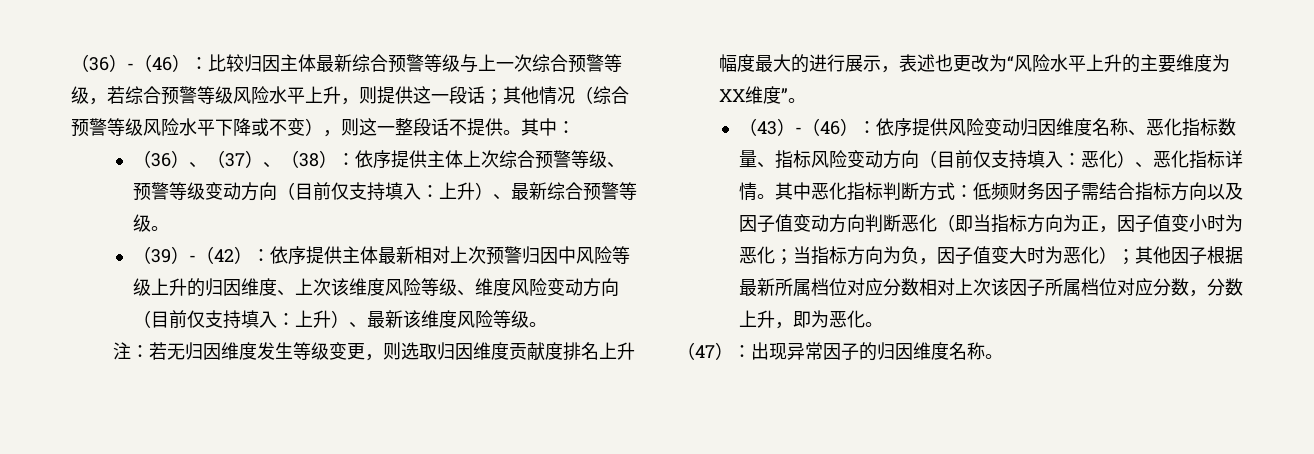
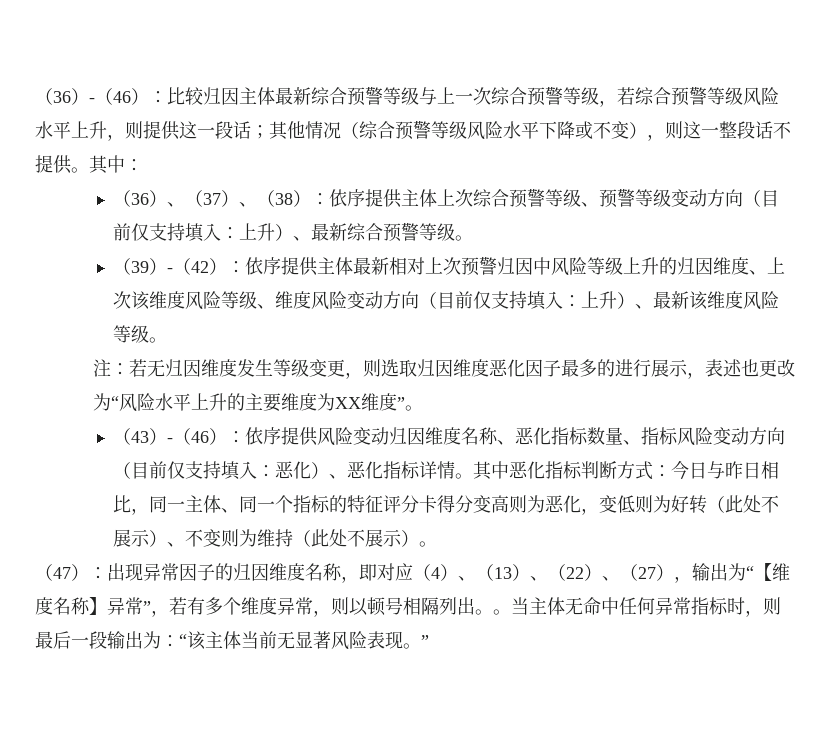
- 注：若无归因维度发生等级变更，则选取归因维度贡献度排名上升幅度最大的进行展示，表述也更改为“风险水平上升的主要维度为XX维度”。
+ 注：若无归因维度发生等级变更，则选取归因维度恶化因子最多的进行展示，表述也更改为“风险水平上升的主要维度为XX维度”。
- 其中恶化指标判断方式：低频财务因子需结合指标方向以及因子值变动方向判断恶化（即当指标方向为正，因子值变小时为恶化；当指标方向为负，因子值变大时为恶化）；其他因子根据最新所属档位对应分数相对上次该因子所属档位对应分数，分数上升，即为恶化。
+ 其中恶化指标判断方式：今日与昨日相比，同一主体、同一个指标的特征评分卡得分变高则为恶化，变低则为好转（此处不展示）、不变则为维持（此处不展示）。
- （47）：出现异常因子的归因维度名称。
+ （47）：出现异常因子的归因维度名称，即对应（4）、（13）、（22）、（27），输出为“【维度名称】异常”，若有多个维度异常，则以顿号相隔列出。。当主体无命中任何异常指标时，则最后一段输出为：“该主体当前无显著风险表现。”

